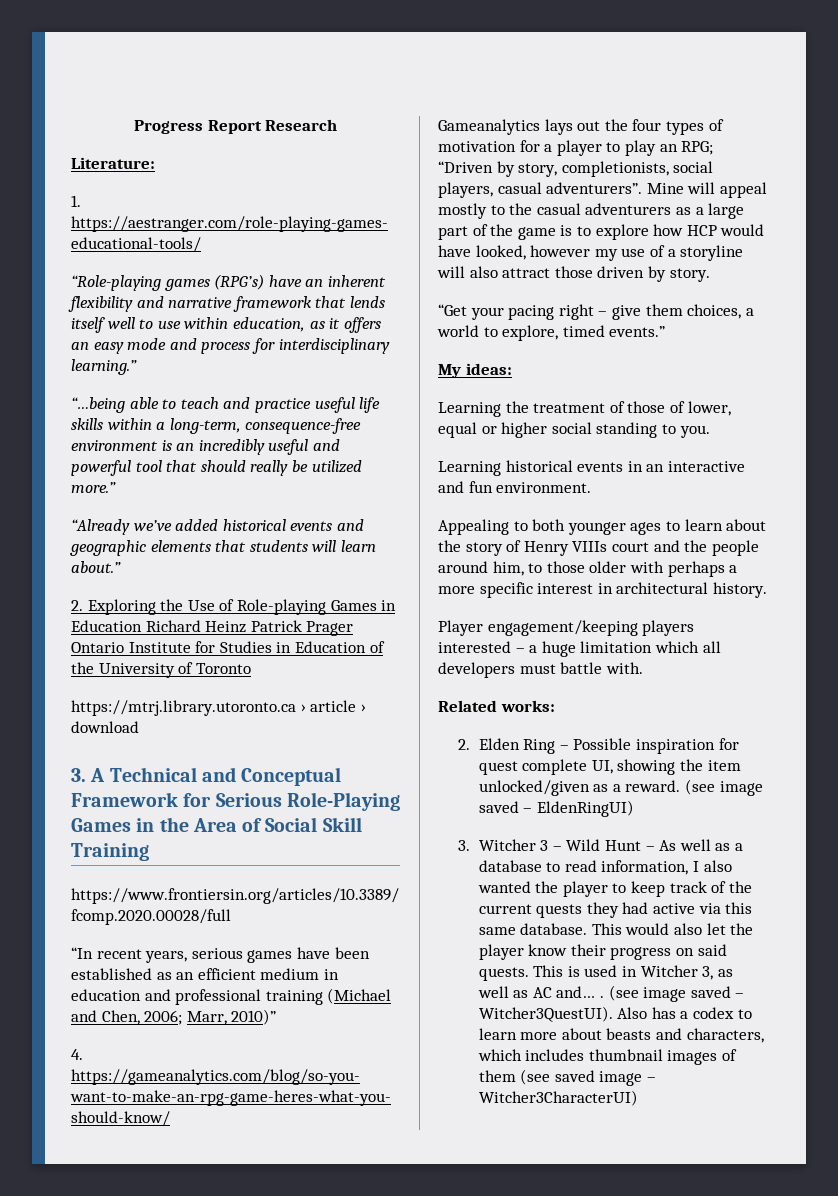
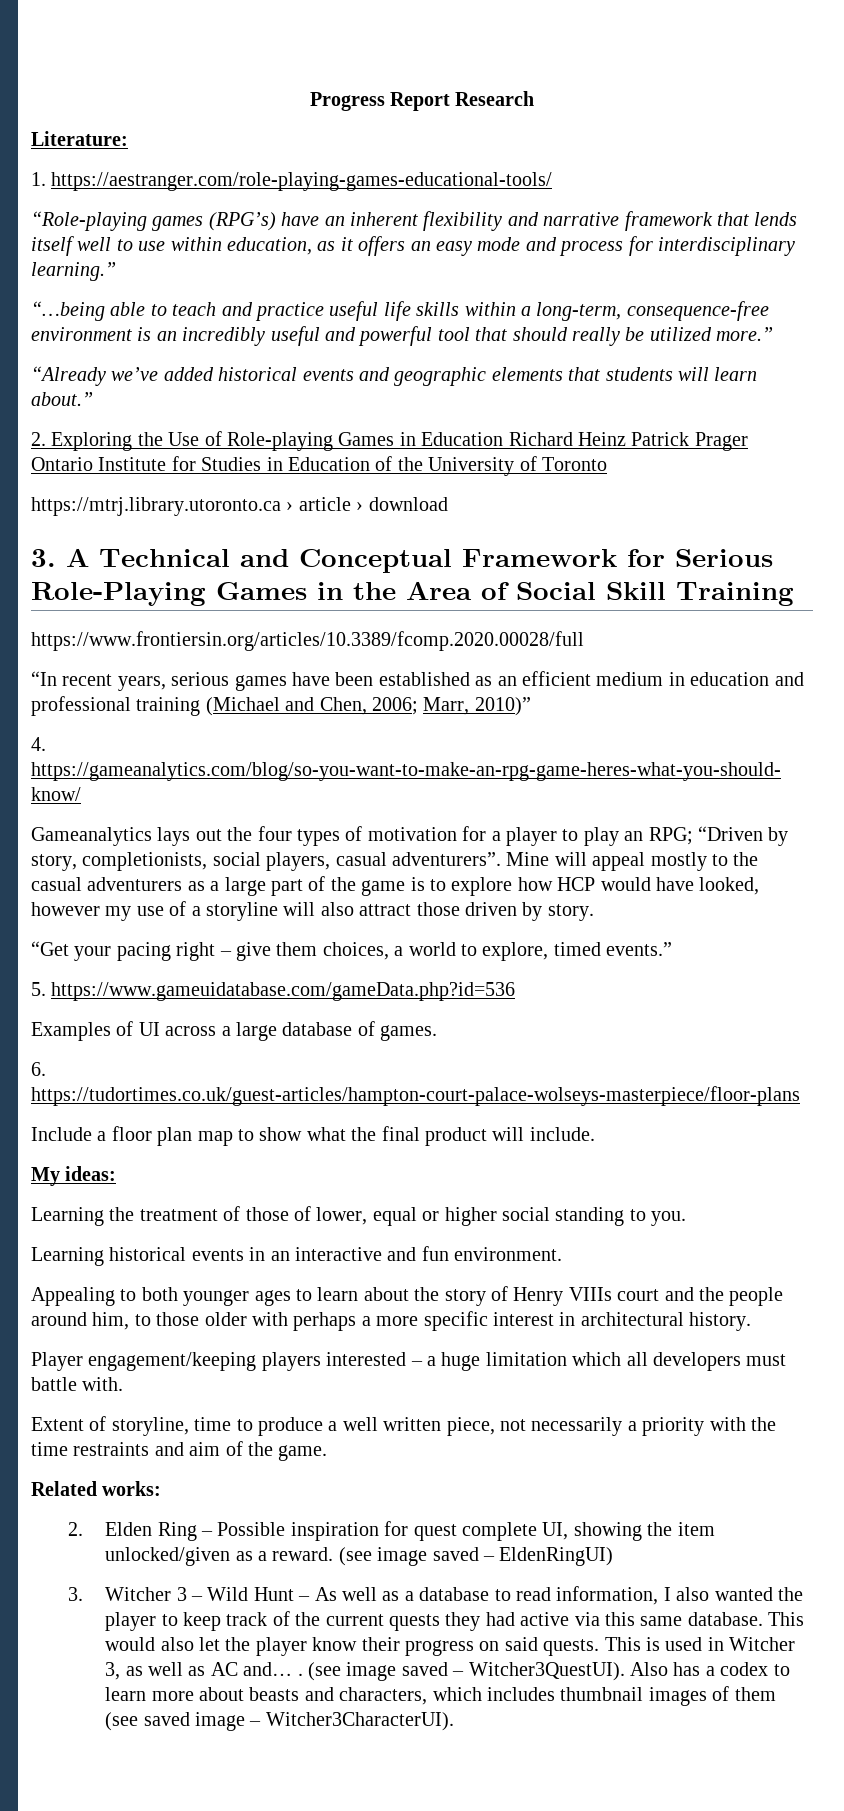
+ 5. https://www.gameuidatabase.com/gameData.php?id=536
+ Examples of UI across a large database of games.
+ 6. https://tudortimes.co.uk/guest-articles/hampton-court-palace-wolseys-masterpiece/floor-plans
+ Include a floor plan map to show what the final product will include.
+ Extent of storyline, time to produce a well written piece, not necessarily a priority with the time restraints and aim of the game.
- Also has a codex to learn more about beasts and characters, which includes thumbnail images of them (see saved image – Witcher3CharacterUI)
+ Also has a codex to learn more about beasts and characters, which includes thumbnail images of them (see saved image – Witcher3CharacterUI).

